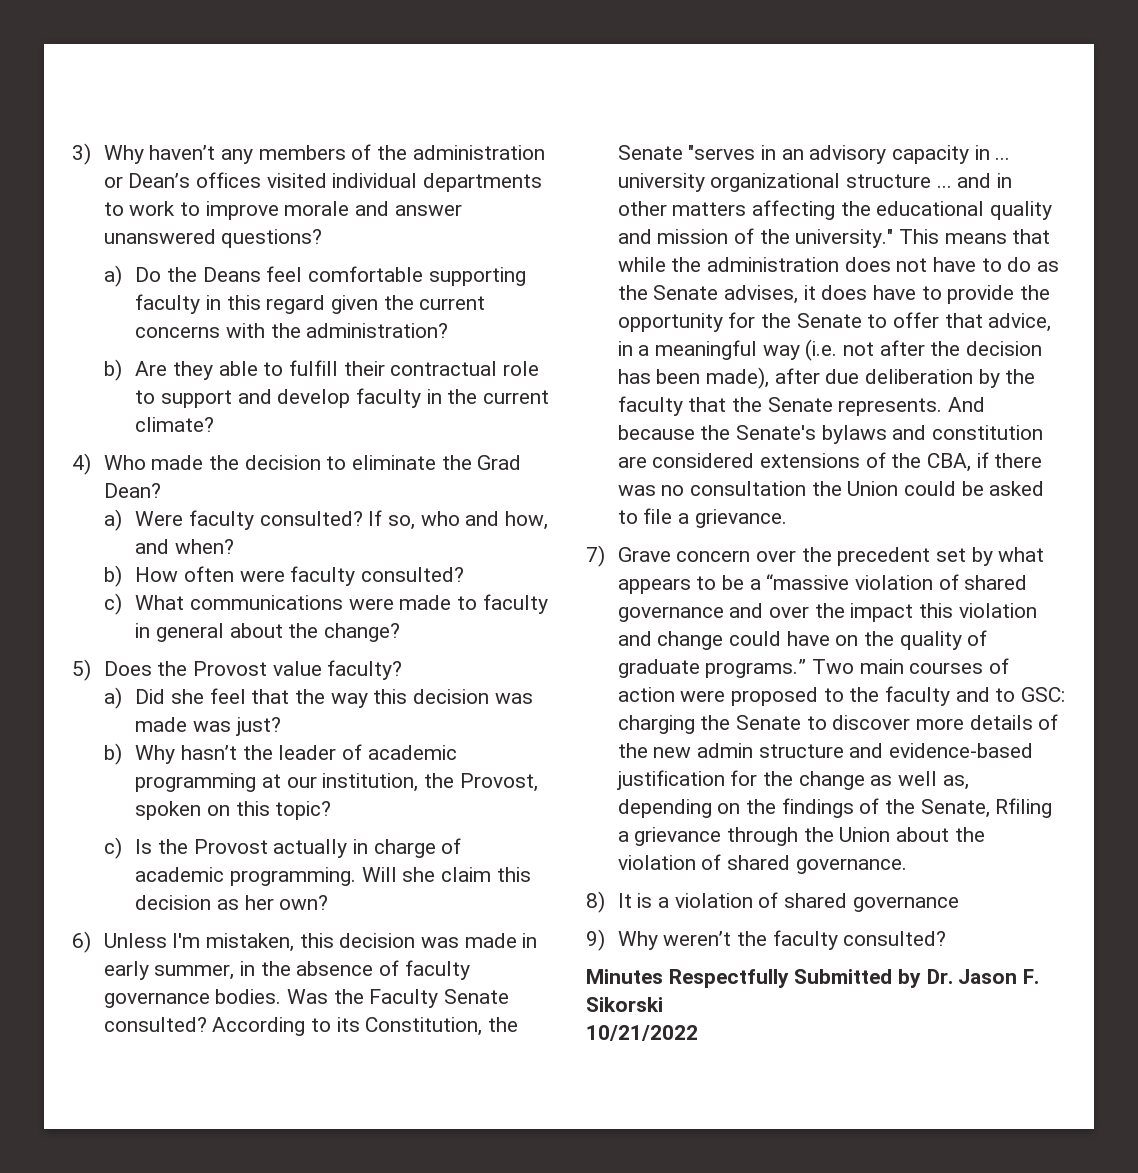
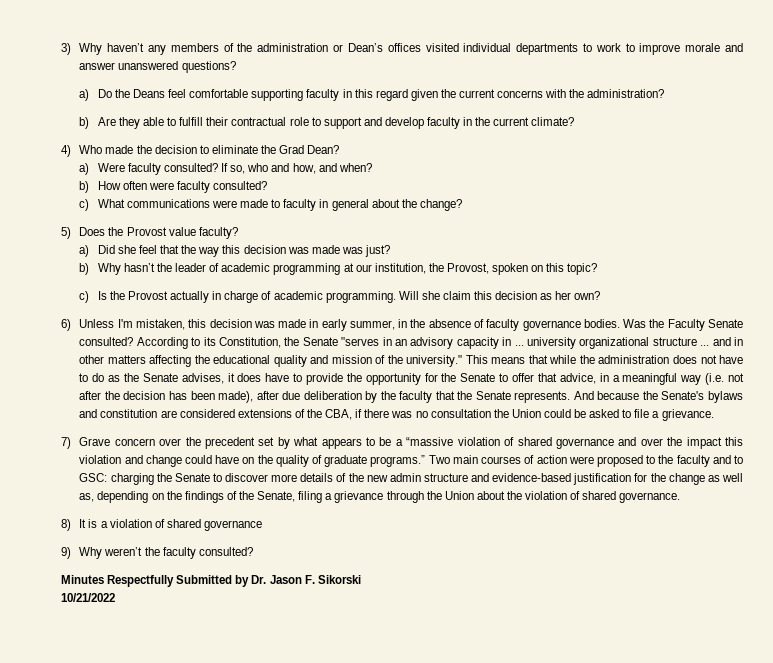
- Two main courses of action were proposed to the faculty and to GSC: charging the Senate to discover more details of the new admin structure and evidence-based justification for the change as well as, depending on the findings of the Senate, Rfiling a grievance through the Union about the violation of shared governance.
+ Two main courses of action were proposed to the faculty and to GSC: charging the Senate to discover more details of the new admin structure and evidence-based justification for the change as well as, depending on the findings of the Senate, filing a grievance through the Union about the violation of shared governance.

